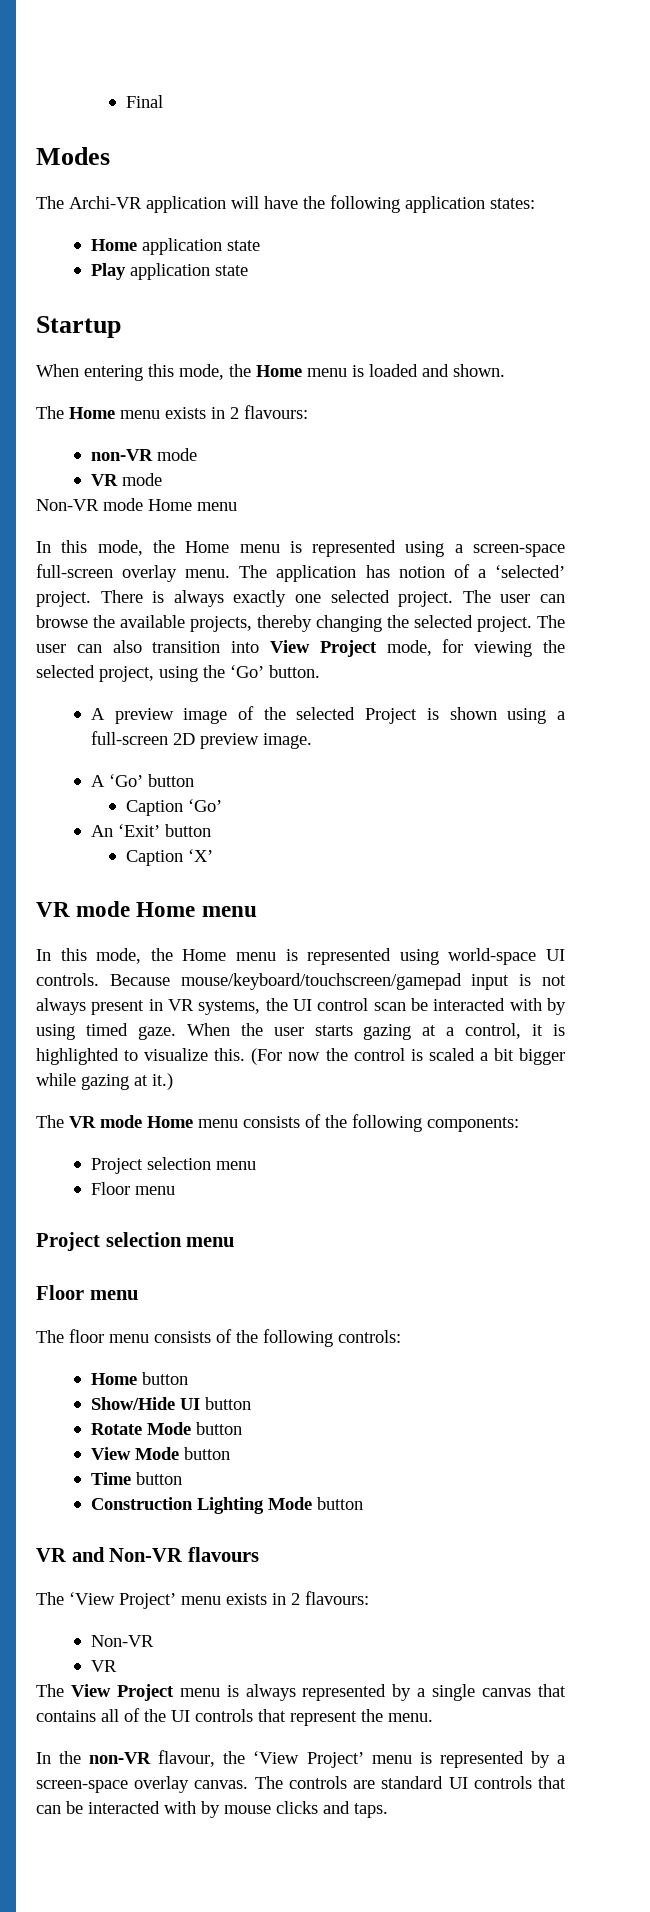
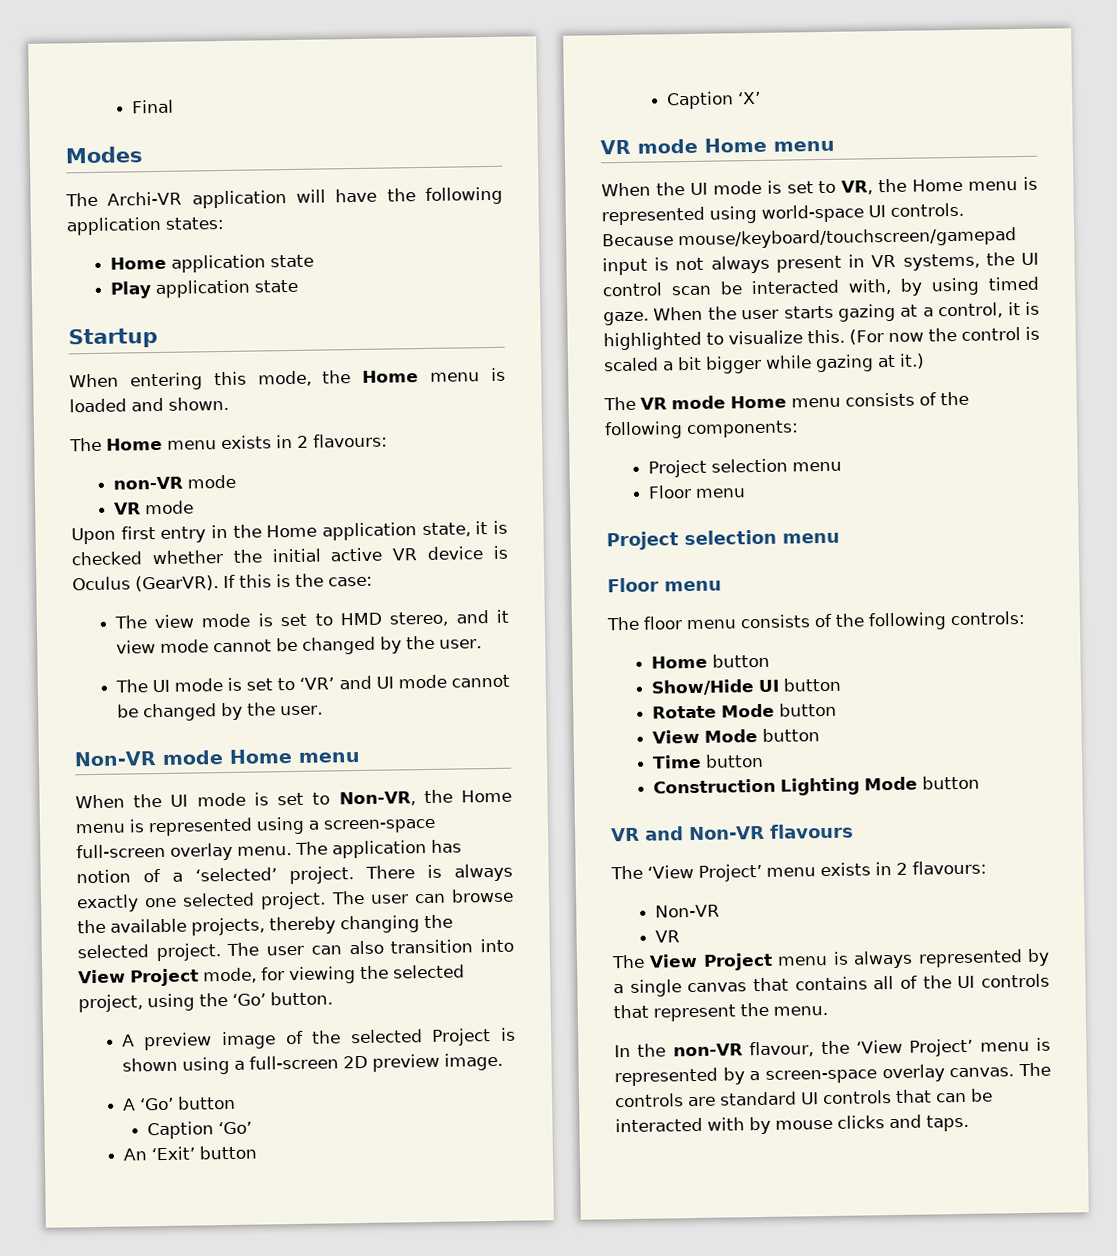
+ Upon first entry in the Home application state, it is checked whether the initial active VR device is Oculus (GearVR). If this is the case:
+ The view mode is set to HMD stereo, and it view mode cannot be changed by the user.
+ The UI mode is set to ‘VR’ and UI mode cannot be changed by the user.
  Non-VR mode Home menu
- In this mode, the Home menu is represented using a screen-space full-screen overlay menu.
+ When the UI mode is set to Non-VR, the Home menu is represented using a screen-space full-screen overlay menu.
- In this mode, the Home menu is represented using world-space UI controls.
+ When the UI mode is set to VR, the Home menu is represented using world-space UI controls.
- Because mouse/keyboard/touchscreen/gamepad input is not always present in VR systems, the UI control scan be interacted with by using timed gaze.
+ Because mouse/keyboard/touchscreen/gamepad input is not always present in VR systems, the UI control scan be interacted with, by using timed gaze.

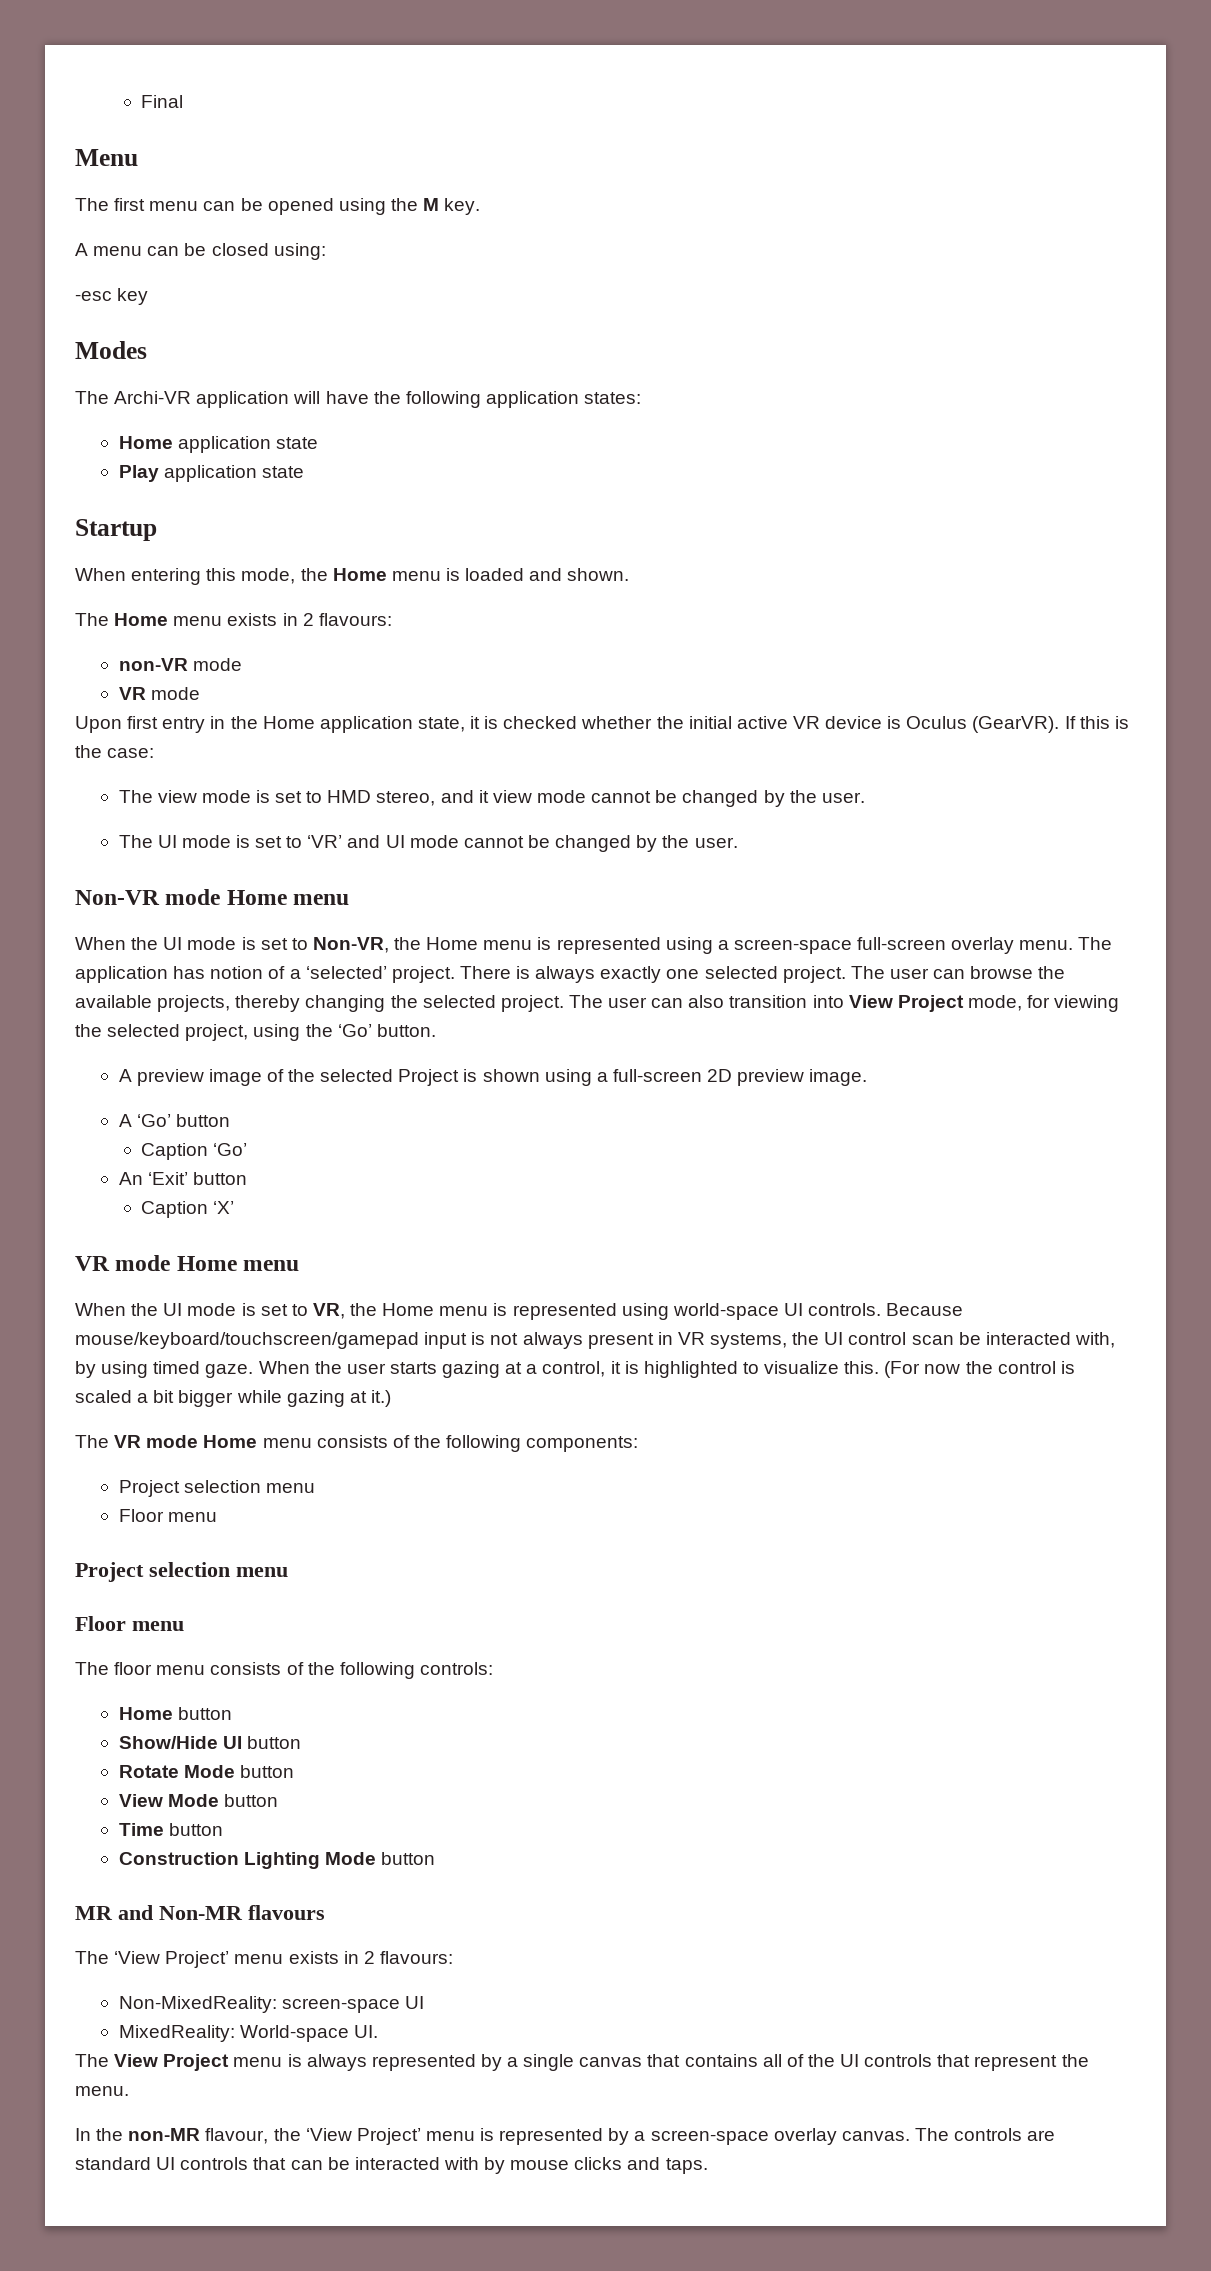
+ Menu
+ The first menu can be opened using the M key.
+ A menu can be closed using:
+ -esc key
- VR and Non-VR flavours
+ MR and Non-MR flavours
  The ‘View Project’ menu exists in 2 flavours:
- Non-VR
- VR
+ Non-MixedReality: screen-space UI
+ MixedReality: World-space UI.
- In the non-VR flavour, the ‘View Project’ menu is represented by a screen-space overlay canvas.
+ In the non-MR flavour, the ‘View Project’ menu is represented by a screen-space overlay canvas.

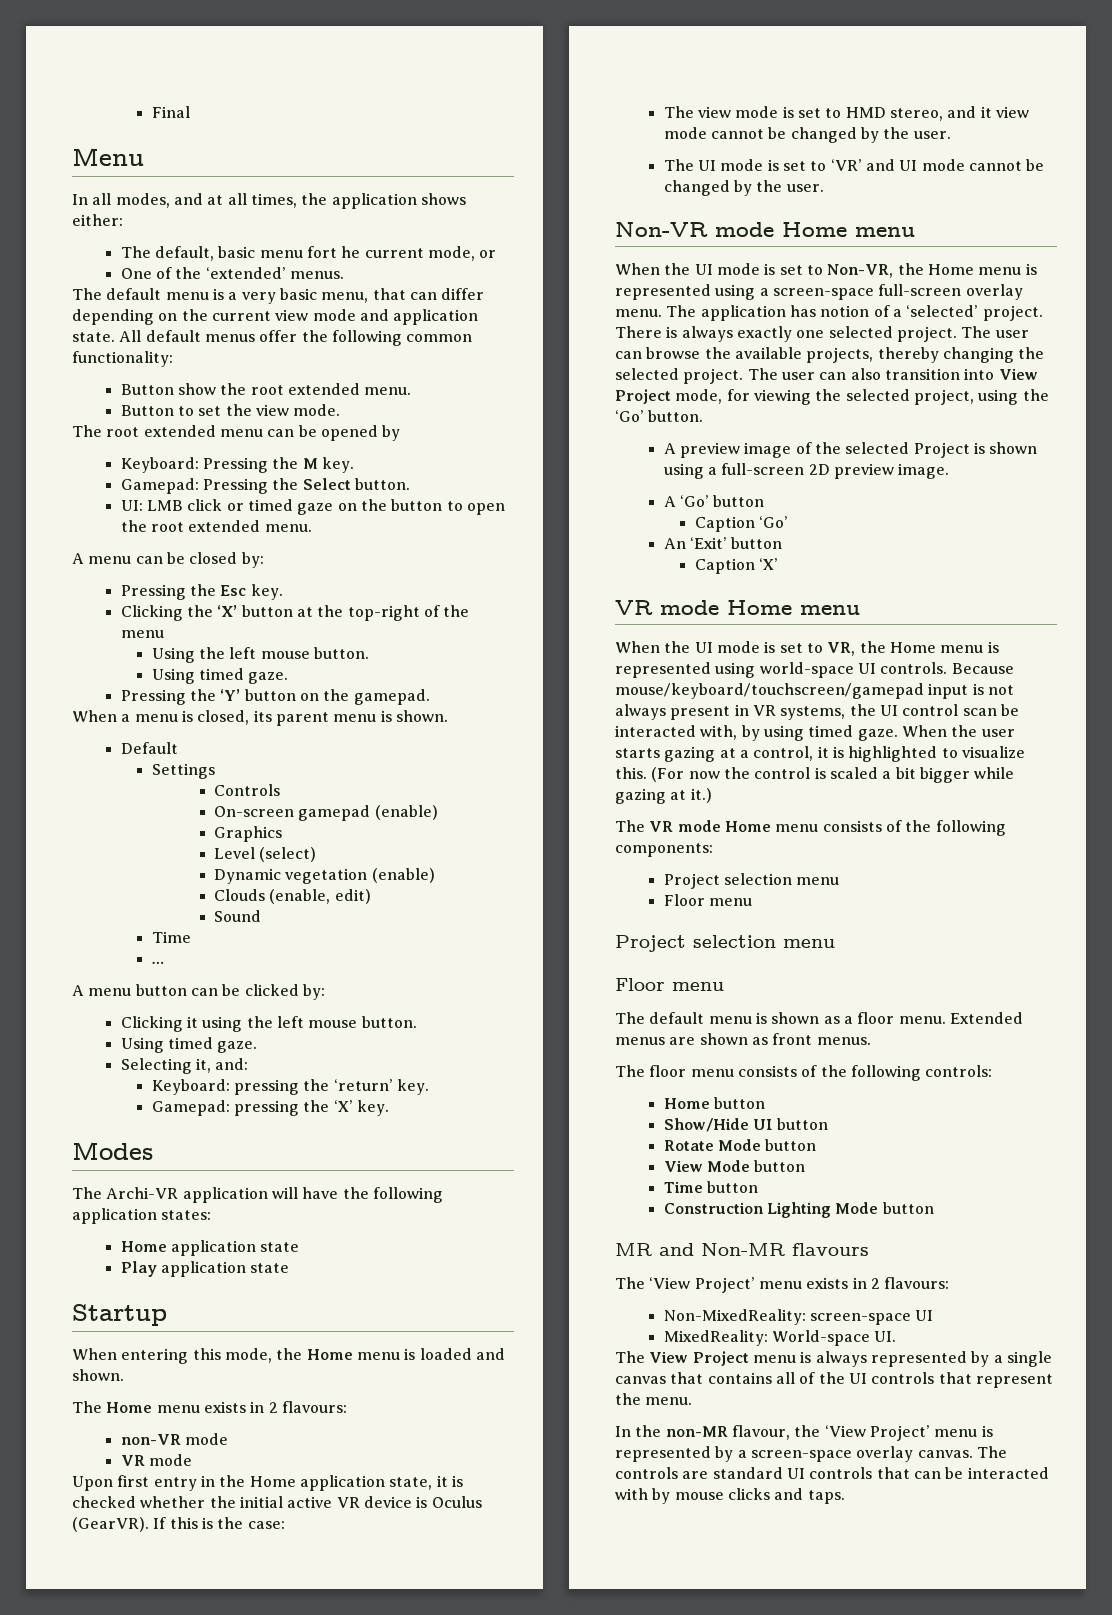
- The first menu can be opened using the M key.
+ In all modes, and at all times, the application shows either:
+ The default, basic menu fort he current mode, or
+ One of the ‘extended’ menus.
+ The default menu is a very basic menu, that can differ depending on the current view mode and application state. All default menus offer the following common functionality:
+ Button show the root extended menu.
+ Button to set the view mode.
+ The root extended menu can be opened by
+ Keyboard: Pressing the M key.
+ Gamepad: Pressing the Select button.
+ UI: LMB click or timed gaze on the button to open the root extended menu.
- A menu can be closed using:
- -esc key
+ A menu can be closed by:
+ Pressing the Esc key.
+ Clicking the ‘X’ button at the top-right of the menu
+ Using the left mouse button.
+ Using timed gaze.
+ Pressing the ‘Y’ button on the gamepad.
+ When a menu is closed, its parent menu is shown.
+ Default
+ Settings
+ Controls
+ On-screen gamepad (enable)
+ Graphics
+ Level (select)
+ Dynamic vegetation (enable)
+ Clouds (enable, edit)
+ Sound
+ Time
+ …
+ A menu button can be clicked by:
+ Clicking it using the left mouse button.
+ Using timed gaze.
+ Selecting it, and:
+ Keyboard: pressing the ‘return’ key.
+ Gamepad: pressing the ‘X’ key.
+ The default menu is shown as a floor menu. Extended menus are shown as front menus.

